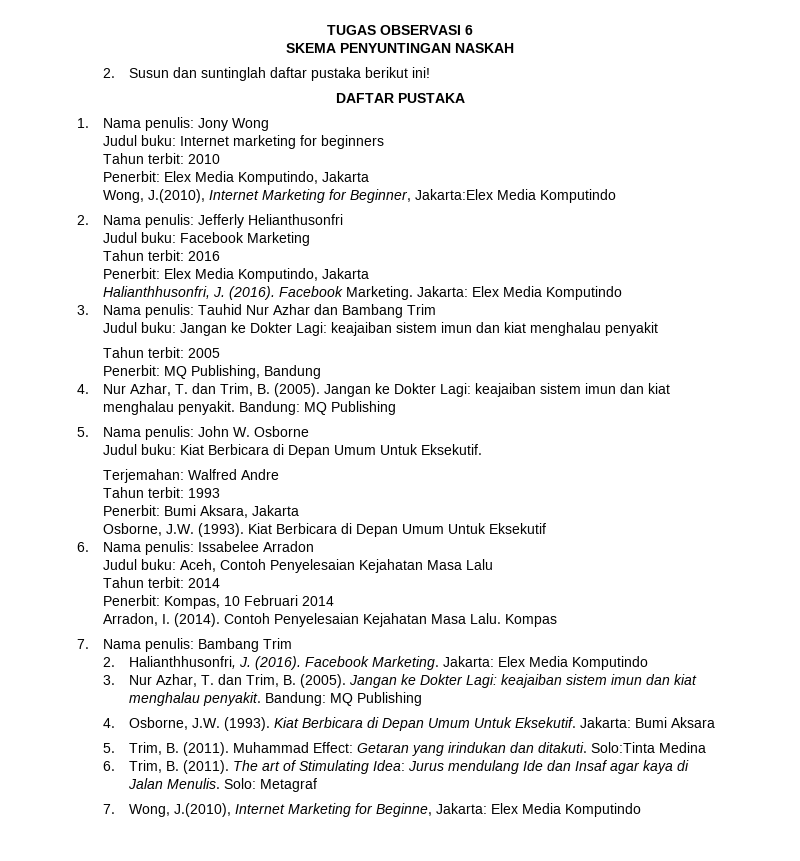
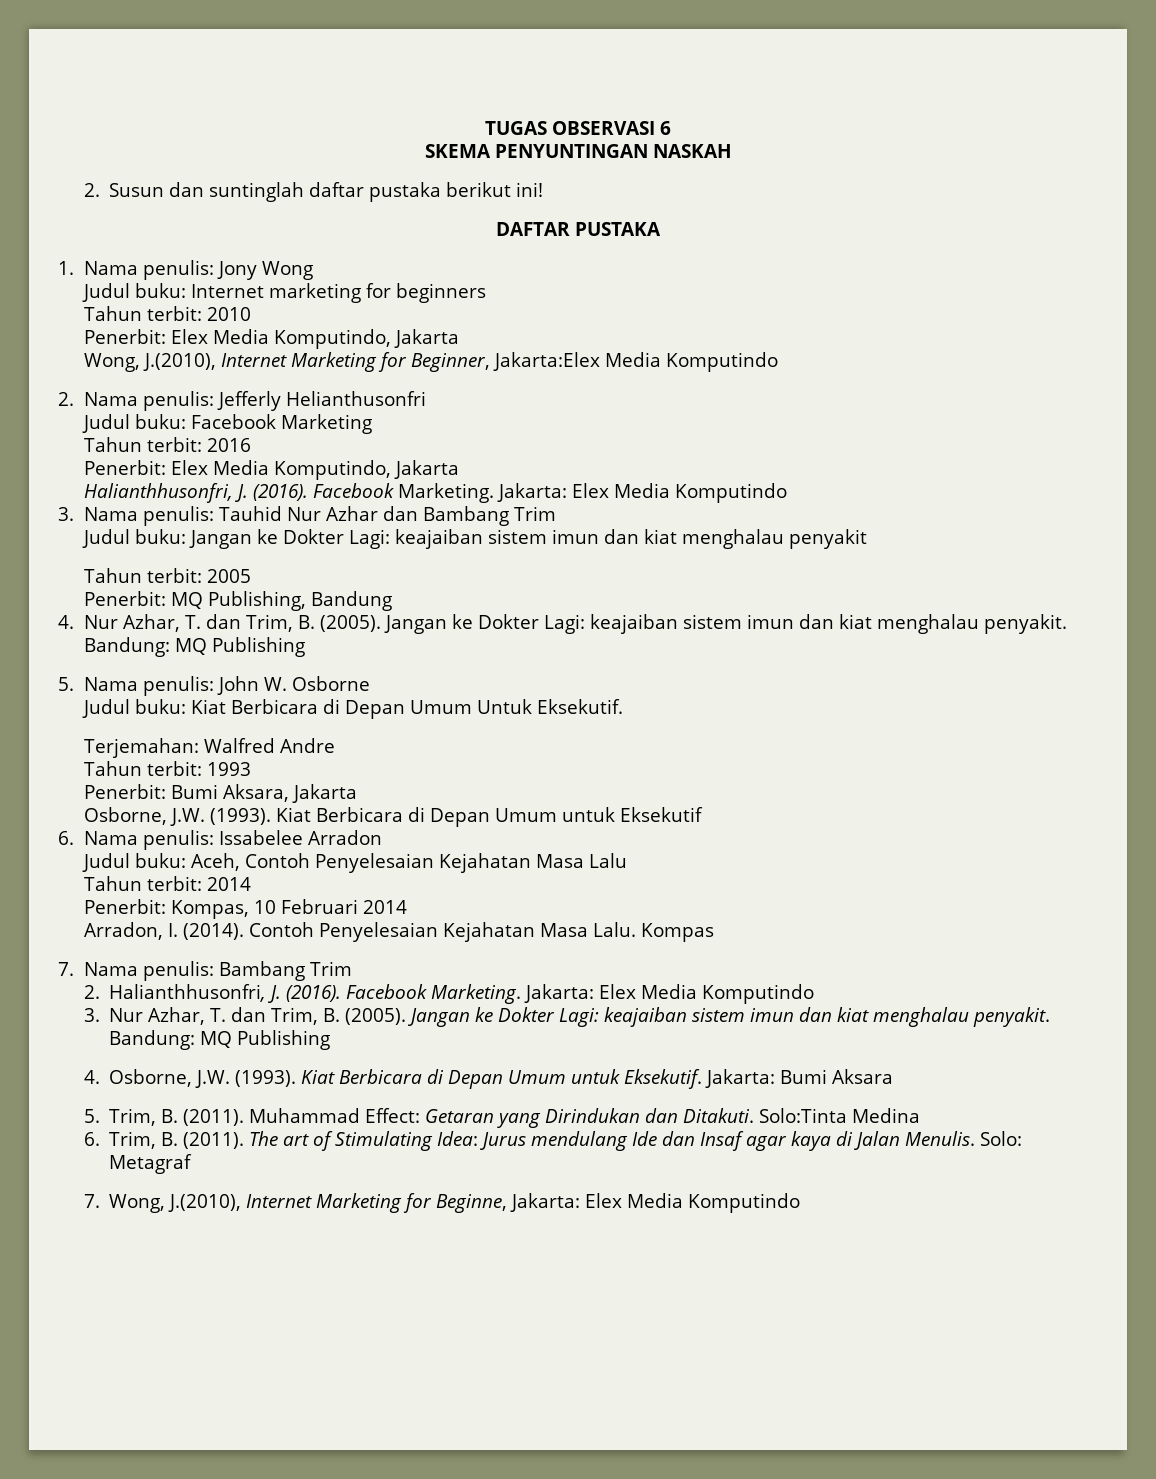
- Kiat Berbicara di Depan Umum Untuk Eksekutif
+ Kiat Berbicara di Depan Umum untuk Eksekutif
- 4. Osborne, J.W. (1993). Kiat Berbicara di Depan Umum Untuk Eksekutif.
+ 4. Osborne, J.W. (1993). Kiat Berbicara di Depan Umum untuk Eksekutif.
- Muhammad Effect: Getaran yang irindukan dan ditakuti.
+ Muhammad Effect: Getaran yang Dirindukan dan Ditakuti.

